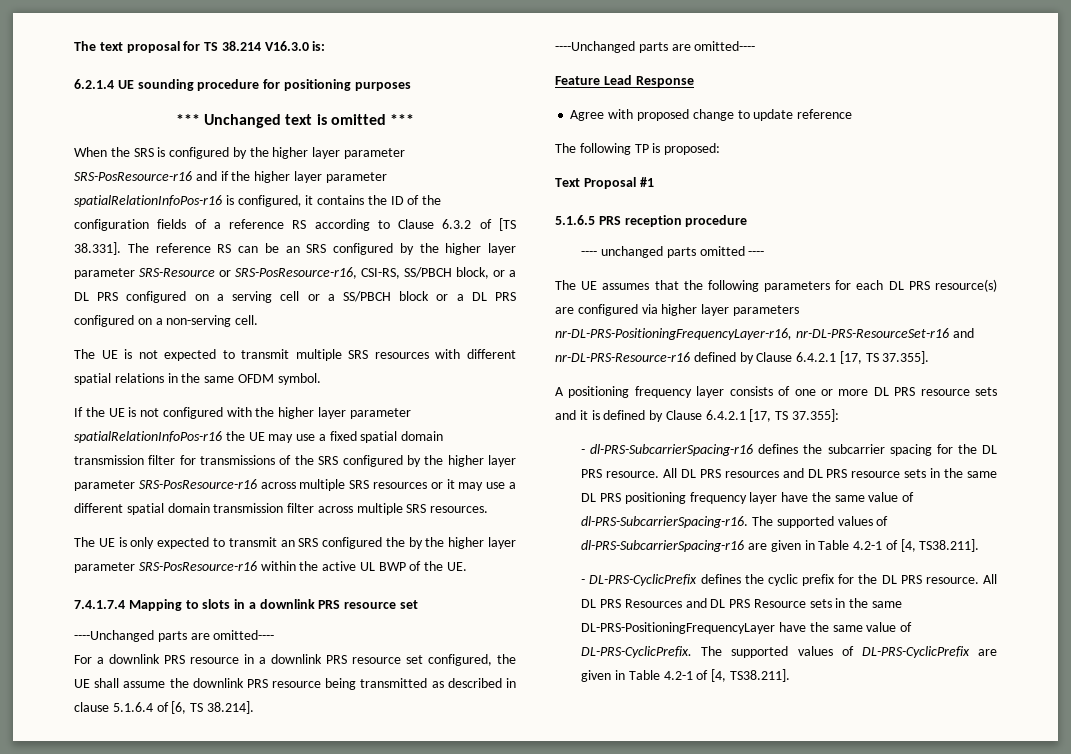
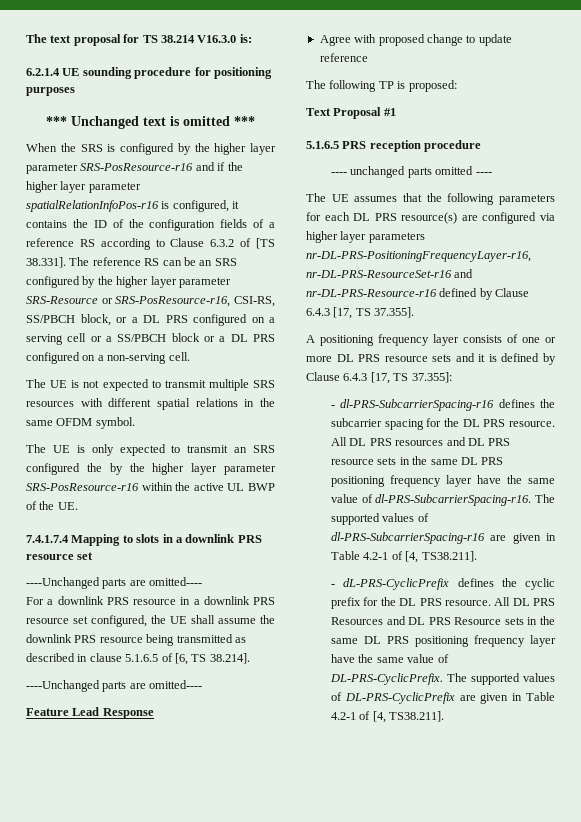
- If the UE is not configured with the higher layer parameter spatialRelationInfoPos-r16 the UE may use a fixed spatial domain transmission filter for transmissions of the SRS configured by the higher layer parameter SRS-PosResource-r16 across multiple SRS resources or it may use a different spatial domain transmission filter across multiple SRS resources.
- For a downlink PRS resource in a downlink PRS resource set configured, the UE shall assume the downlink PRS resource being transmitted as described in clause 5.1.6.4 of [6, TS 38.214].
+ For a downlink PRS resource in a downlink PRS resource set configured, the UE shall assume the downlink PRS resource being transmitted as described in clause 5.1.6.5 of [6, TS 38.214].
- The UE assumes that the following parameters for each DL PRS resource(s) are configured via higher layer parameters nr-DL-PRS-PositioningFrequencyLayer-r16, nr-DL-PRS-ResourceSet-r16 and nr-DL-PRS-Resource-r16 defined by Clause 6.4.2.1 [17, TS 37.355].
+ The UE assumes that the following parameters for each DL PRS resource(s) are configured via higher layer parameters nr-DL-PRS-PositioningFrequencyLayer-r16, nr-DL-PRS-ResourceSet-r16 and nr-DL-PRS-Resource-r16 defined by Clause 6.4.3 [17, TS 37.355].
- A positioning frequency layer consists of one or more DL PRS resource sets and it is defined by Clause 6.4.2.1 [17, TS 37.355]:
+ A positioning frequency layer consists of one or more DL PRS resource sets and it is defined by Clause 6.4.3 [17, TS 37.355]:
- - DL-PRS-CyclicPrefix defines the cyclic prefix for the DL PRS resource.
+ - dL-PRS-CyclicPrefix defines the cyclic prefix for the DL PRS resource.
- All DL PRS Resources and DL PRS Resource sets in the same DL-PRS-PositioningFrequencyLayer have the same value of DL-PRS-CyclicPrefix.
+ All DL PRS Resources and DL PRS Resource sets in the same DL PRS positioning frequency layer have the same value of DL-PRS-CyclicPrefix.

